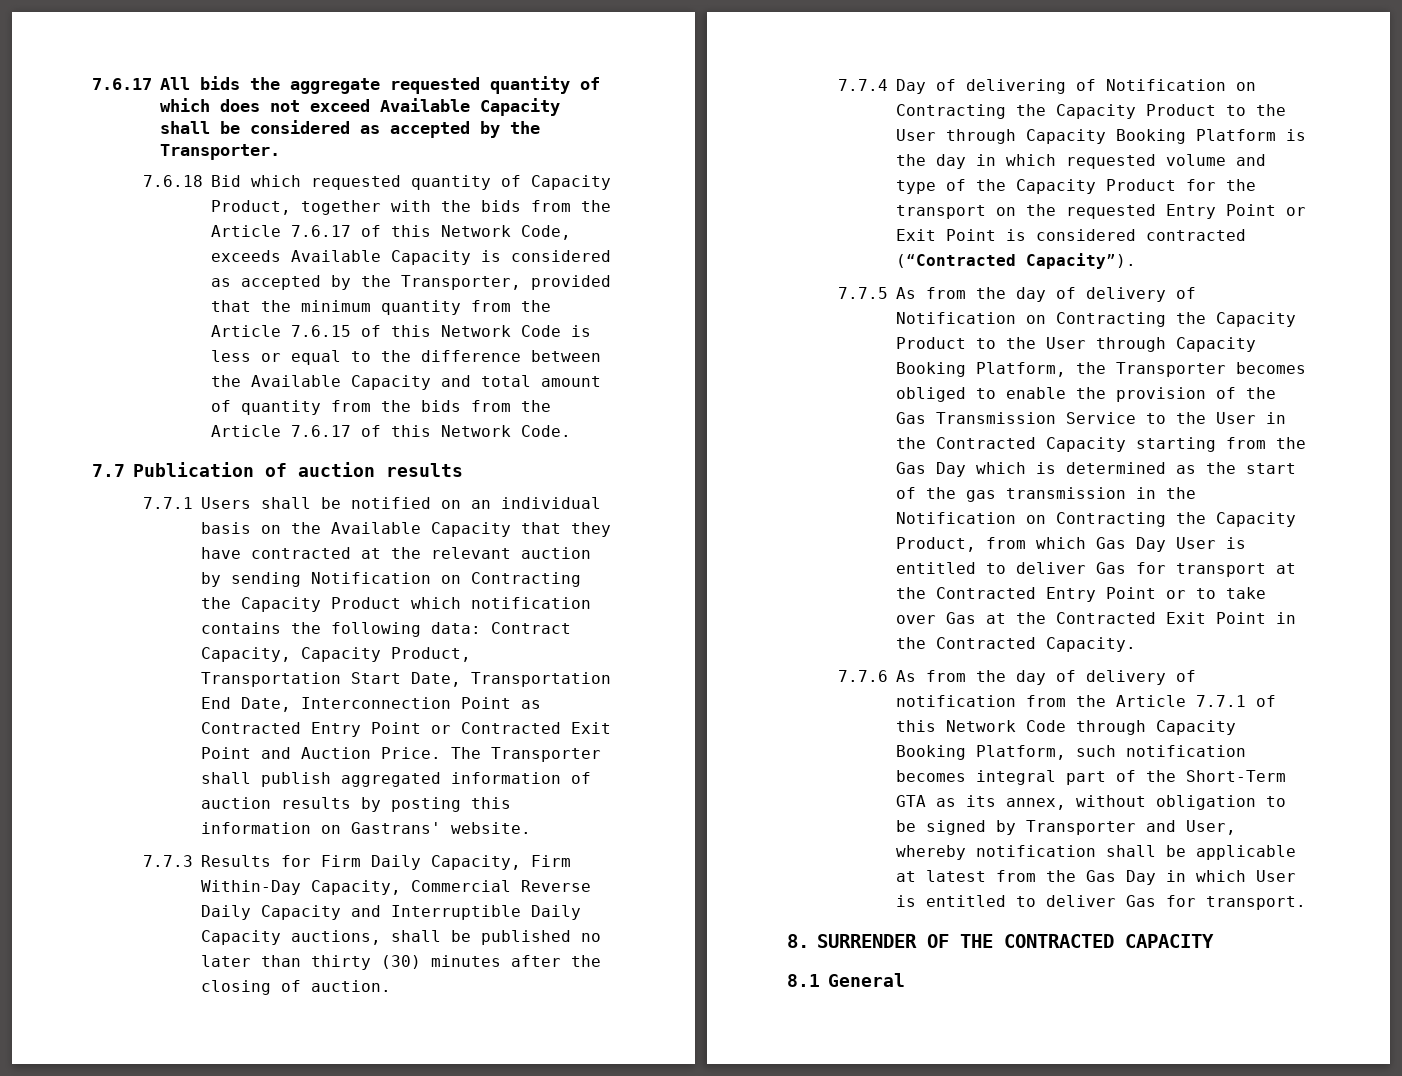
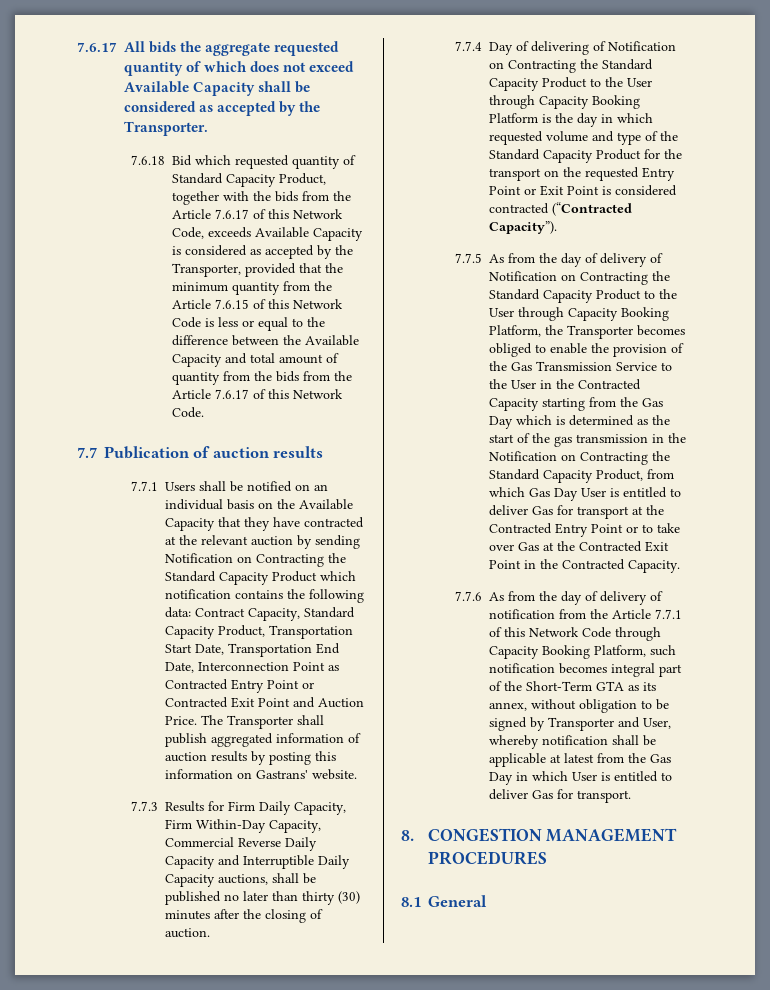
- 7.6.18 Bid which requested quantity of Capacity Product, together with the bids from the Article 7.6.17 of this Network Code, exceeds Available Capacity is considered as accepted by the Transporter, provided that the minimum quantity from the Article 7.6.15 of this Network Code is less or equal to the difference between the Available Capacity and total amount of quantity from the bids from the Article 7.6.17 of this Network Code.
+ 7.6.18 Bid which requested quantity of Standard Capacity Product, together with the bids from the Article 7.6.17 of this Network Code, exceeds Available Capacity is considered as accepted by the Transporter, provided that the minimum quantity from the Article 7.6.15 of this Network Code is less or equal to the difference between the Available Capacity and total amount of quantity from the bids from the Article 7.6.17 of this Network Code.
- 7.7.1 Users shall be notified on an individual basis on the Available Capacity that they have contracted at the relevant auction by sending Notification on Contracting the Capacity Product which notification contains the following data: Contract Capacity, Capacity Product, Transportation Start Date, Transportation End Date, Interconnection Point as Contracted Entry Point or Contracted Exit Point and Auction Price.
+ 7.7.1 Users shall be notified on an individual basis on the Available Capacity that they have contracted at the relevant auction by sending Notification on Contracting the Standard Capacity Product which notification contains the following data: Contract Capacity, Standard Capacity Product, Transportation Start Date, Transportation End Date, Interconnection Point as Contracted Entry Point or Contracted Exit Point and Auction Price.
- 7.7.4 Day of delivering of Notification on Contracting the Capacity Product to the User through Capacity Booking Platform is the day in which requested volume and type of the Capacity Product for the transport on the requested Entry Point or Exit Point is considered contracted (“Contracted Capacity”).
+ 7.7.4 Day of delivering of Notification on Contracting the Standard Capacity Product to the User through Capacity Booking Platform is the day in which requested volume and type of the Standard Capacity Product for the transport on the requested Entry Point or Exit Point is considered contracted (“Contracted Capacity”).
- 7.7.5 As from the day of delivery of Notification on Contracting the Capacity Product to the User through Capacity Booking Platform, the Transporter becomes obliged to enable the provision of the Gas Transmission Service to the User in the Contracted Capacity starting from the Gas Day which is determined as the start of the gas transmission in the Notification on Contracting the Capacity Product, from which Gas Day User is entitled to deliver Gas for transport at the Contracted Entry Point or to take over Gas at the Contracted Exit Point in the Contracted Capacity.
+ 7.7.5 As from the day of delivery of Notification on Contracting the Standard Capacity Product to the User through Capacity Booking Platform, the Transporter becomes obliged to enable the provision of the Gas Transmission Service to the User in the Contracted Capacity starting from the Gas Day which is determined as the start of the gas transmission in the Notification on Contracting the Standard Capacity Product, from which Gas Day User is entitled to deliver Gas for transport at the Contracted Entry Point or to take over Gas at the Contracted Exit Point in the Contracted Capacity.
- 8. SURRENDER OF THE CONTRACTED CAPACITY
+ 8. CONGESTION MANAGEMENT PROCEDURES

